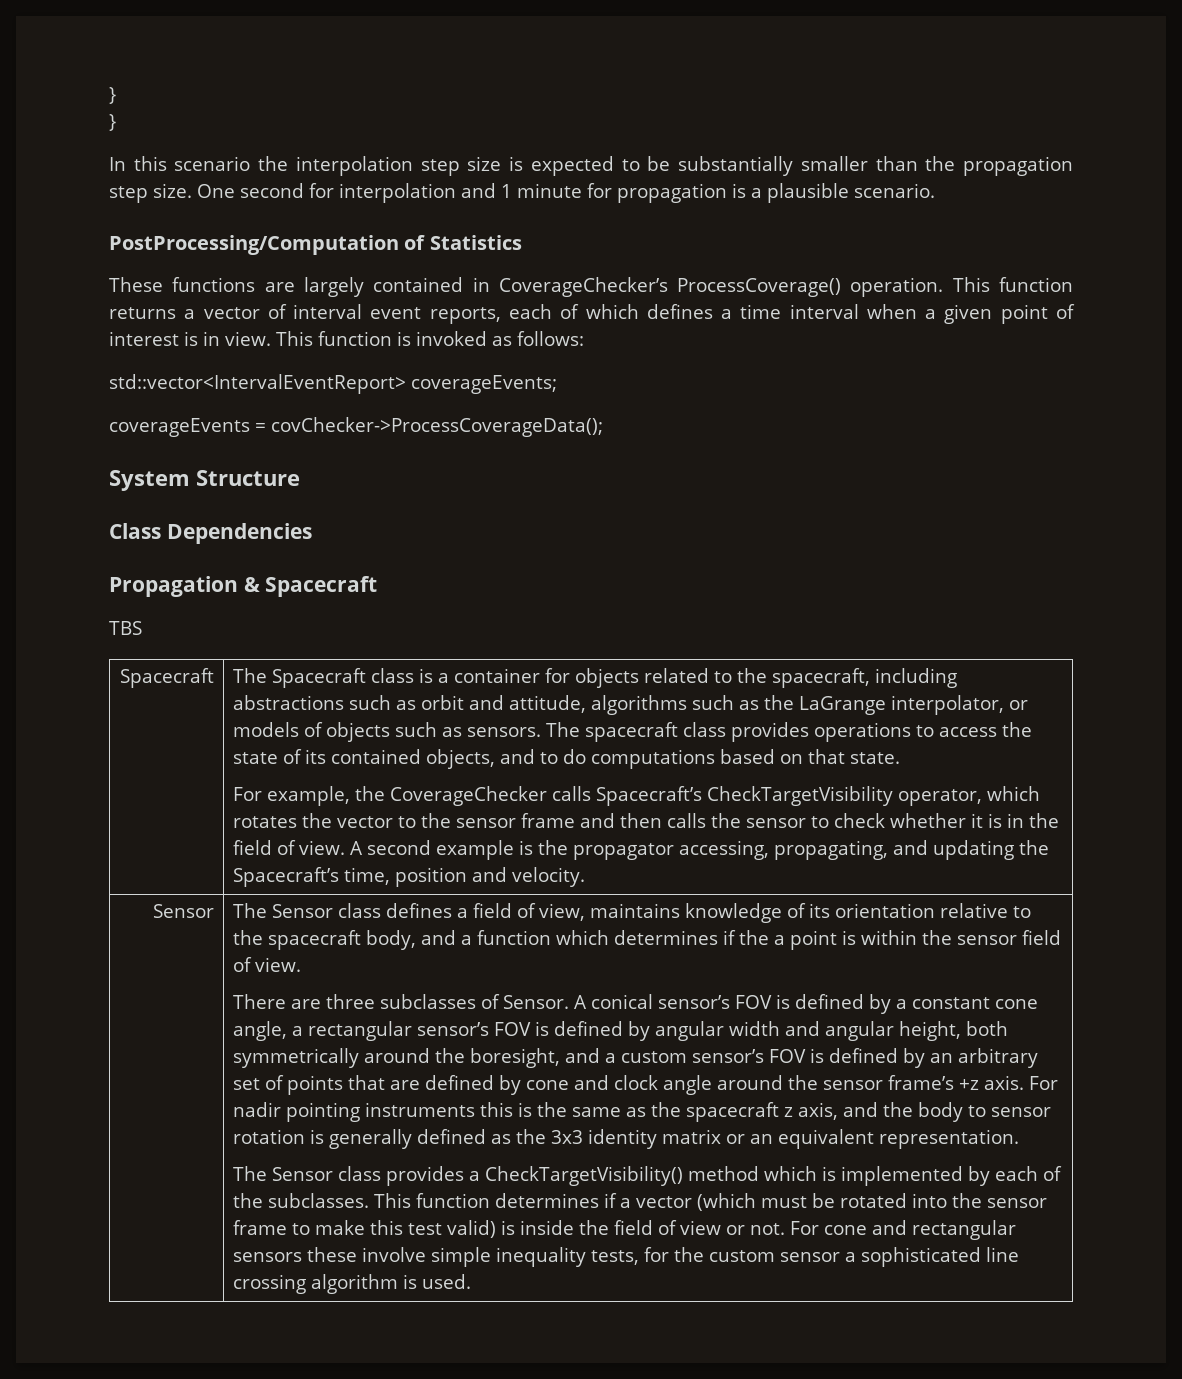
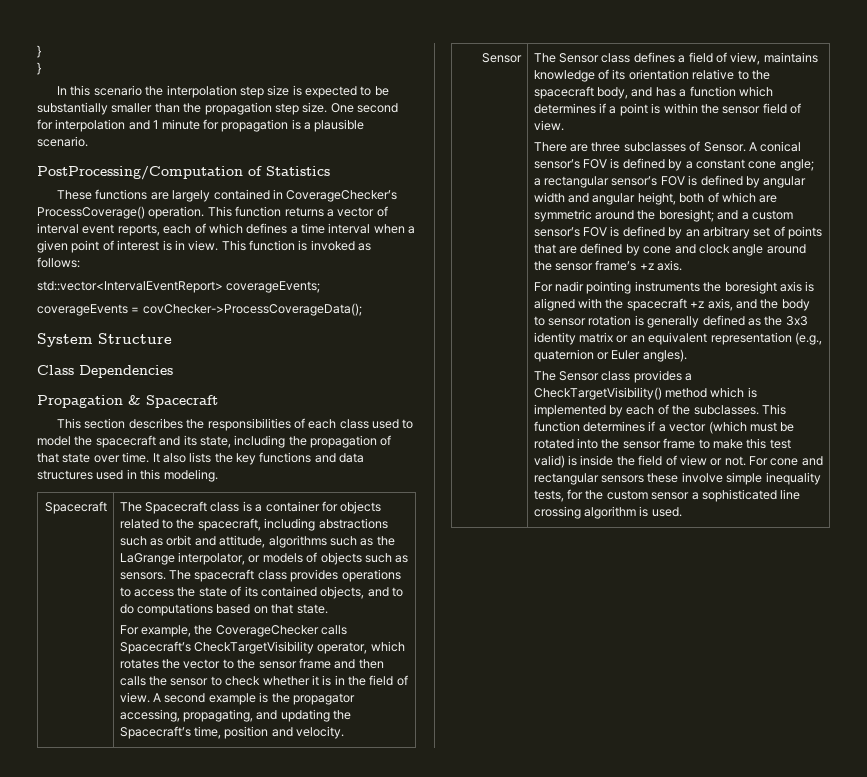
- TBS
+ This section describes the responsibilities of each class used to model the spacecraft and its state, including the propagation of that state over time. It also lists the key functions and data structures used in this modeling.
- The Sensor class defines a field of view, maintains knowledge of its orientation relative to the spacecraft body, and a function which determines if the a point is within the sensor field of view.
+ The Sensor class defines a field of view, maintains knowledge of its orientation relative to the spacecraft body, and has a function which determines if a point is within the sensor field of view.
- A conical sensor’s FOV is defined by a constant cone angle, a rectangular sensor’s FOV is defined by angular width and angular height, both symmetrically around the boresight, and a custom sensor’s FOV is defined by an arbitrary set of points that are defined by cone and clock angle around the sensor frame’s +z axis. For nadir pointing instruments this is the same as the spacecraft z axis, and the body to sensor rotation is generally defined as the 3x3 identity matrix or an equivalent representation.
+ A conical sensor’s FOV is defined by a constant cone angle; a rectangular sensor’s FOV is defined by angular width and angular height, both of which are symmetric around the boresight; and a custom sensor’s FOV is defined by an arbitrary set of points that are defined by cone and clock angle around the sensor frame’s +z axis.
+ For nadir pointing instruments the boresight axis is aligned with the spacecraft +z axis, and the body to sensor rotation is generally defined as the 3x3 identity matrix or an equivalent representation (e.g., quaternion or Euler angles).

